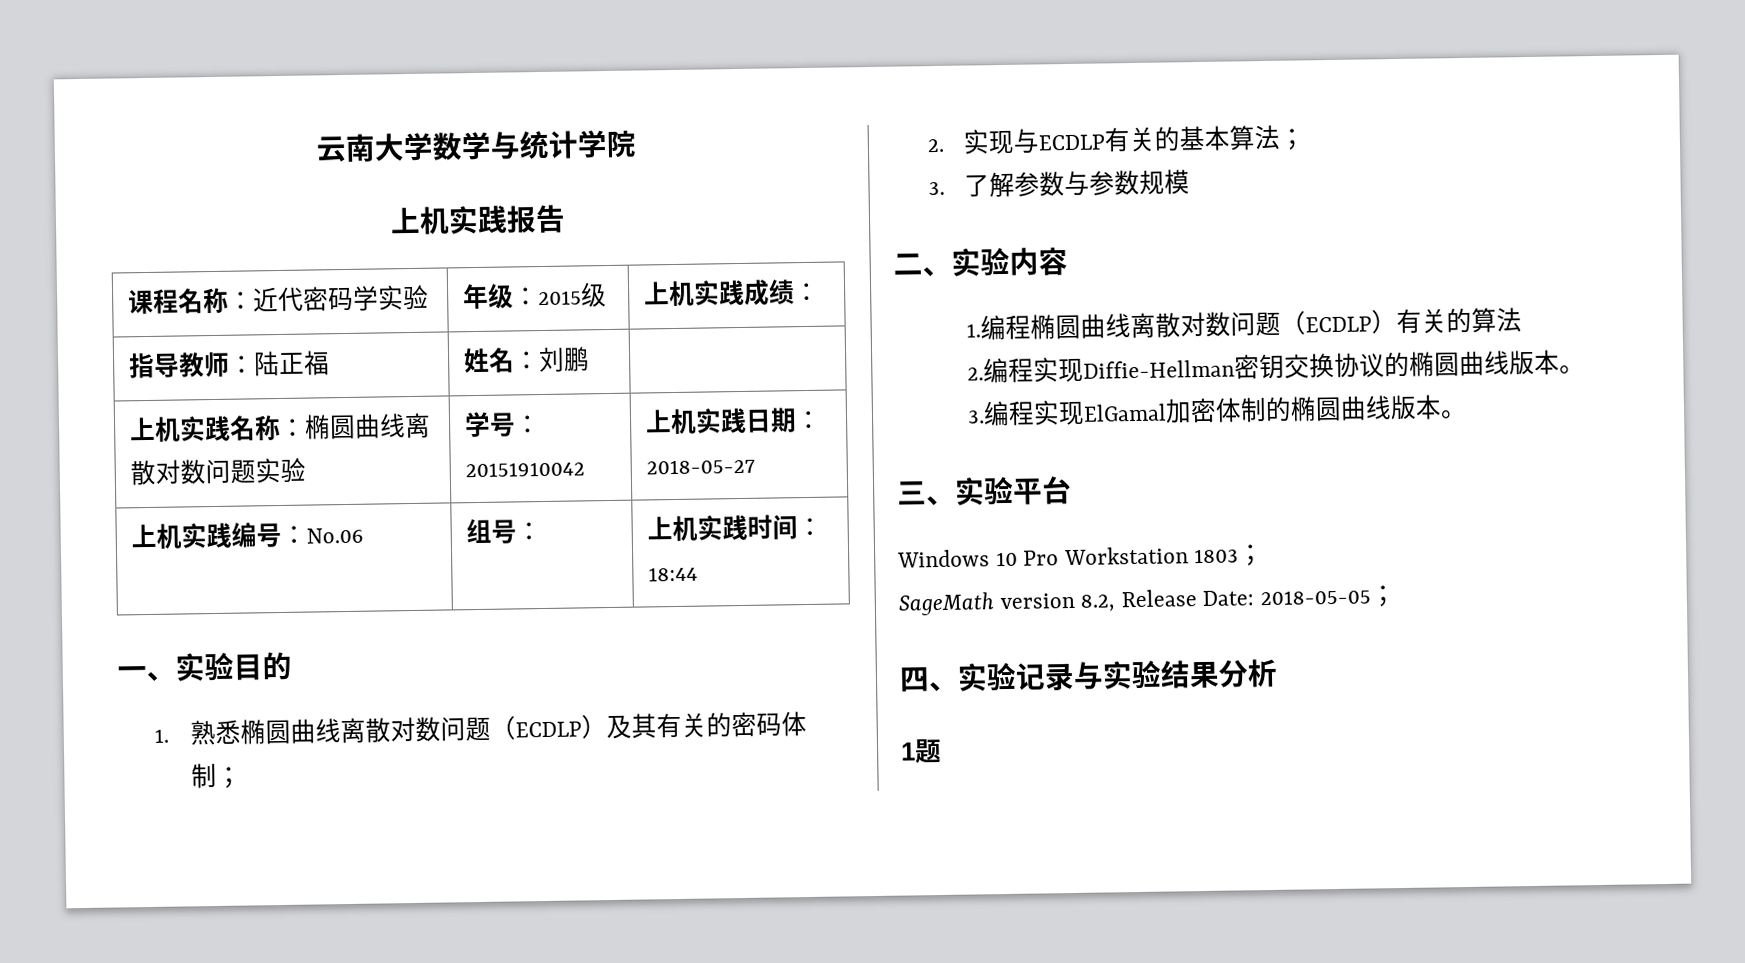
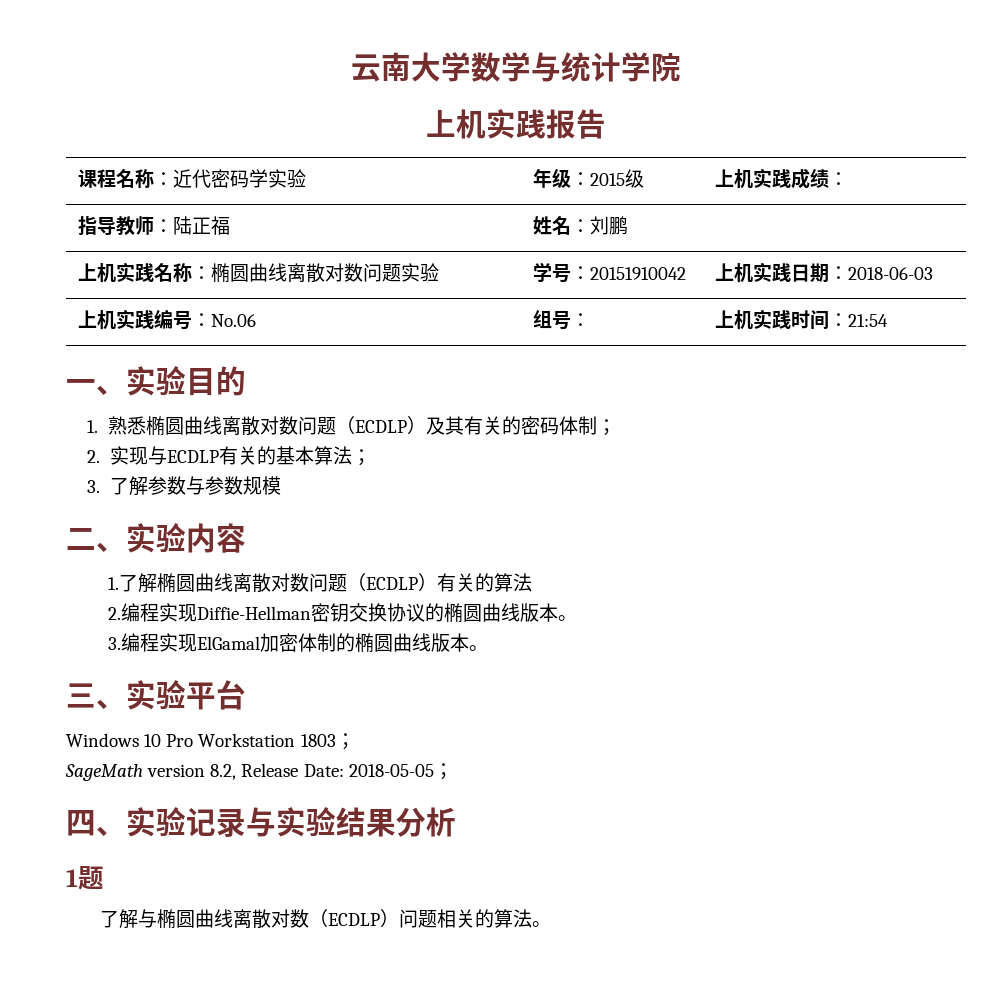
- 上机实践名称：椭圆曲线离散对数问题实验 | 学号：20151910042 | 上机实践日期：2018-05-27
+ 上机实践名称：椭圆曲线离散对数问题实验 | 学号：20151910042 | 上机实践日期：2018-06-03
- 上机实践编号：No.06 | 组号： | 上机实践时间：18:44
+ 上机实践编号：No.06 | 组号： | 上机实践时间：21:54
- 1.编程椭圆曲线离散对数问题（ECDLP）有关的算法
+ 1.了解椭圆曲线离散对数问题（ECDLP）有关的算法
+ 了解与椭圆曲线离散对数（ECDLP）问题相关的算法。

